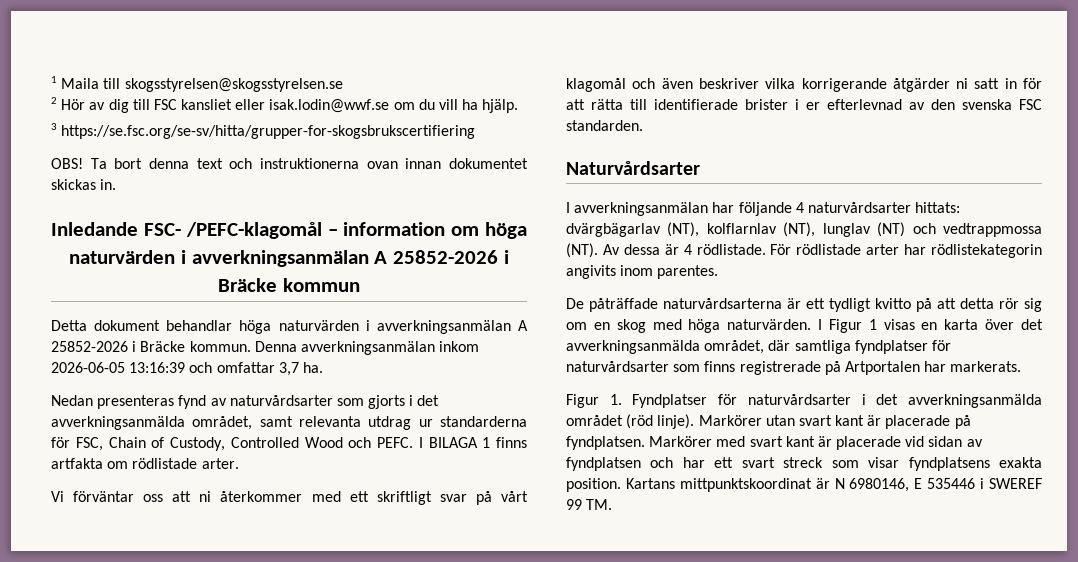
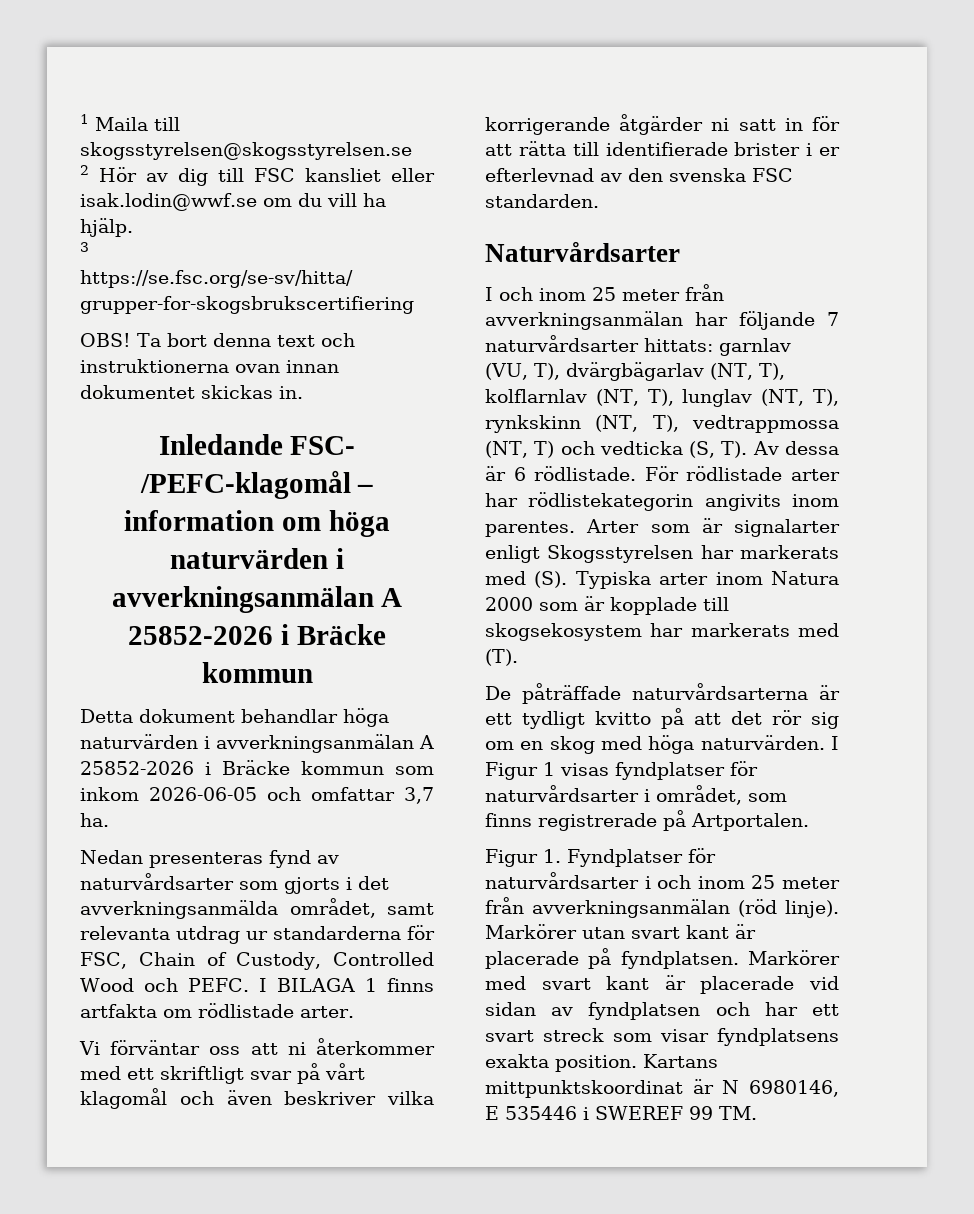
- Detta dokument behandlar höga naturvärden i avverkningsanmälan A 25852-2026 i Bräcke kommun. Denna avverkningsanmälan inkom 2026-06-05 13:16:39 och omfattar 3,7 ha.
+ Detta dokument behandlar höga naturvärden i avverkningsanmälan A 25852-2026 i Bräcke kommun som inkom 2026-06-05 och omfattar 3,7 ha.
- I avverkningsanmälan har följande 4 naturvårdsarter hittats: dvärgbägarlav (NT), kolflarnlav (NT), lunglav (NT) och vedtrappmossa (NT). Av dessa är 4 rödlistade.
+ I och inom 25 meter från avverkningsanmälan har följande 7 naturvårdsarter hittats: garnlav (VU, T), dvärgbägarlav (NT, T), kolflarnlav (NT, T), lunglav (NT, T), rynkskinn (NT, T), vedtrappmossa (NT, T) och vedticka (S, T). Av dessa är 6 rödlistade.
+ Arter som är signalarter enligt Skogsstyrelsen har markerats med (S). Typiska arter inom Natura 2000 som är kopplade till skogsekosystem har markerats med (T).
- De påträffade naturvårdsarterna är ett tydligt kvitto på att detta rör sig om en skog med höga naturvärden.
+ De påträffade naturvårdsarterna är ett tydligt kvitto på att det rör sig om en skog med höga naturvärden.
- I Figur 1 visas en karta över det avverkningsanmälda området, där samtliga fyndplatser för naturvårdsarter som finns registrerade på Artportalen har markerats.
+ I Figur 1 visas fyndplatser för naturvårdsarter i området, som finns registrerade på Artportalen.
- Figur 1. Fyndplatser för naturvårdsarter i det avverkningsanmälda området (röd linje).
+ Figur 1. Fyndplatser för naturvårdsarter i och inom 25 meter från avverkningsanmälan (röd linje).

